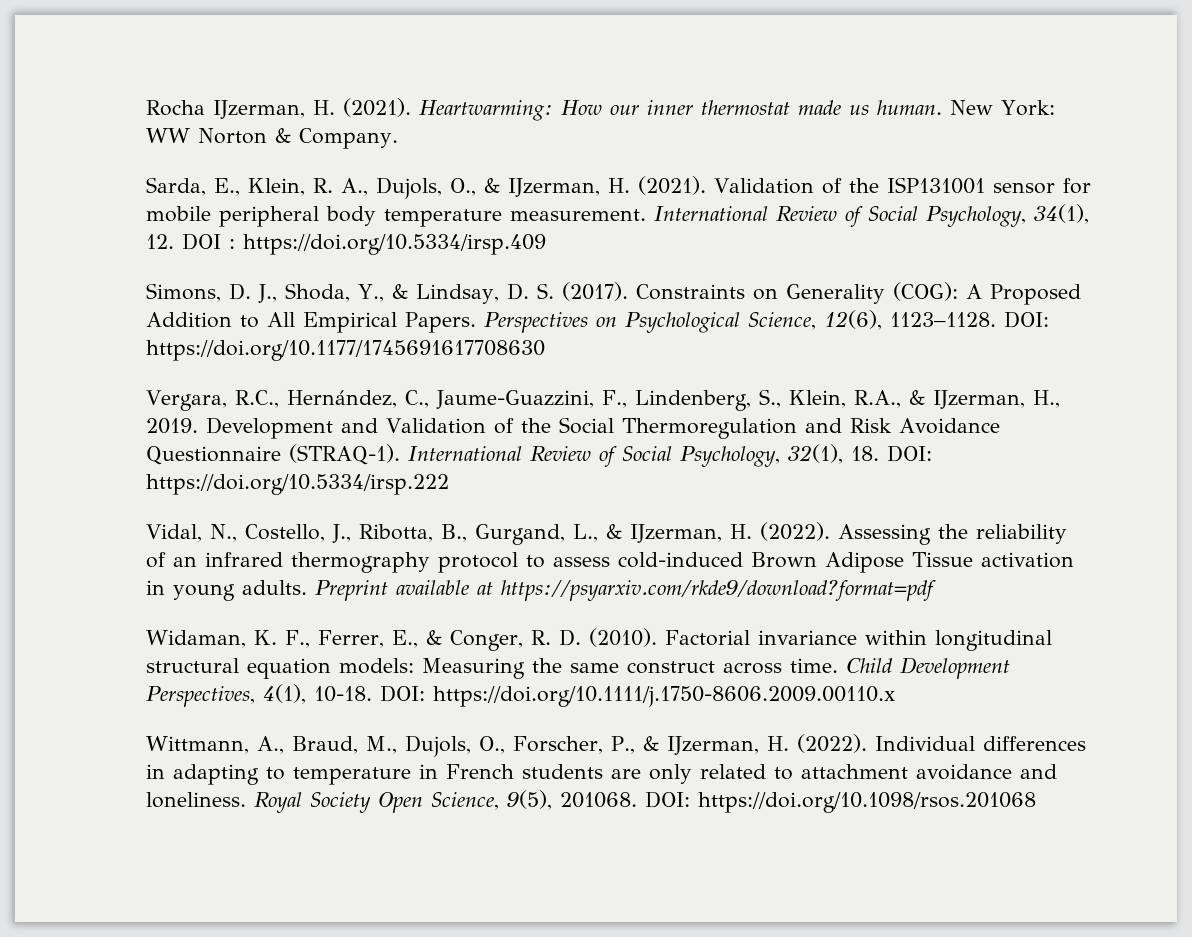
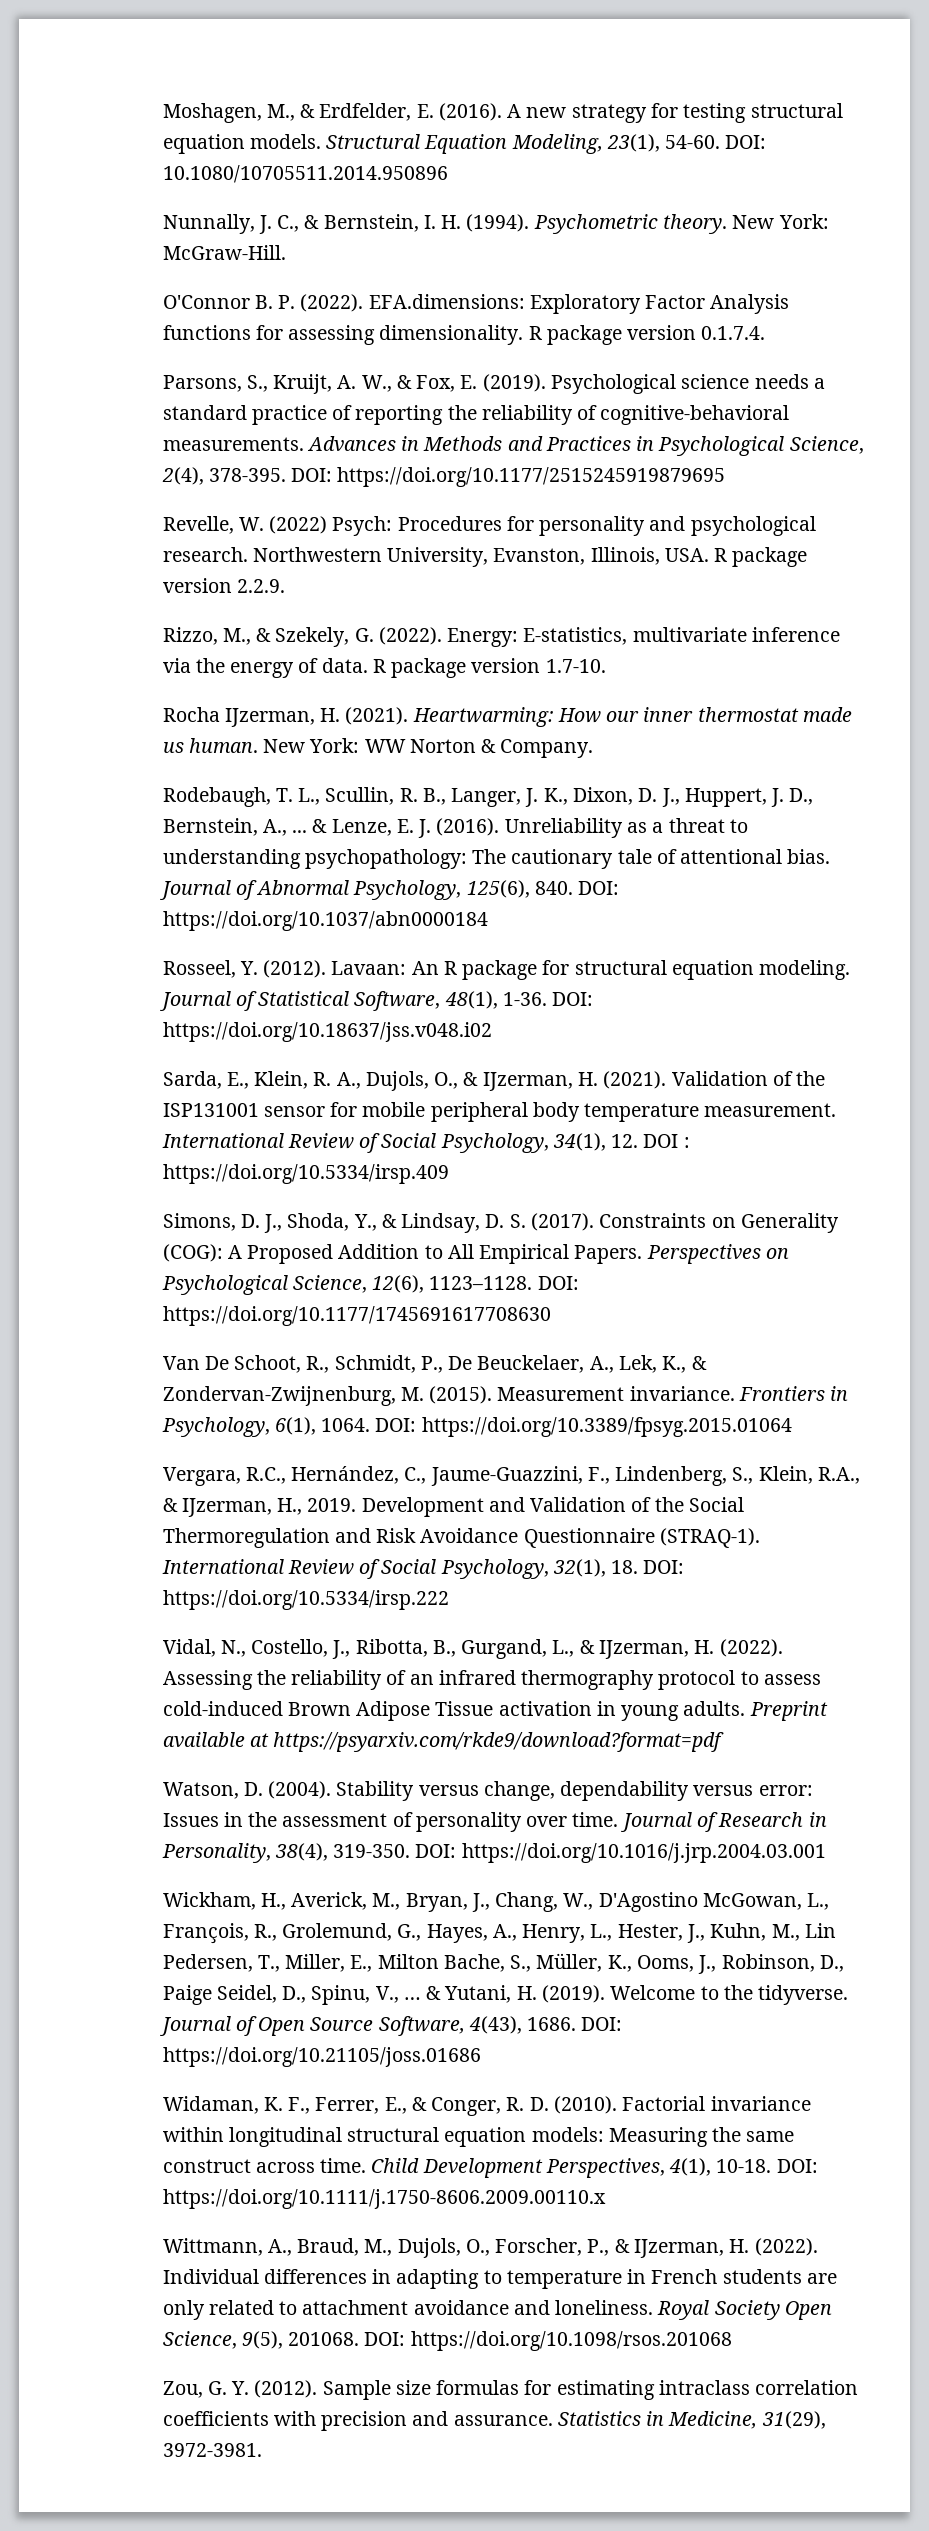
+ Moshagen, M., & Erdfelder, E. (2016). A new strategy for testing structural equation models. Structural Equation Modeling, 23(1), 54-60. DOI: 10.1080/10705511.2014.950896
+ Nunnally, J. C., & Bernstein, I. H. (1994). Psychometric theory. New York: McGraw-Hill.
+ O'Connor B. P. (2022). EFA.dimensions: Exploratory Factor Analysis functions for assessing dimensionality. R package version 0.1.7.4.
+ Parsons, S., Kruijt, A. W., & Fox, E. (2019). Psychological science needs a standard practice of reporting the reliability of cognitive-behavioral measurements. Advances in Methods and Practices in Psychological Science, 2(4), 378-395. DOI: https://doi.org/10.1177/2515245919879695
+ Revelle, W. (2022) Psych: Procedures for personality and psychological research. Northwestern University, Evanston, Illinois, USA. R package version 2.2.9.
+ Rizzo, M., & Szekely, G. (2022). Energy: E-statistics, multivariate inference via the energy of data. R package version 1.7-10.
+ Rodebaugh, T. L., Scullin, R. B., Langer, J. K., Dixon, D. J., Huppert, J. D., Bernstein, A., ... & Lenze, E. J. (2016). Unreliability as a threat to understanding psychopathology: The cautionary tale of attentional bias. Journal of Abnormal Psychology, 125(6), 840. DOI: https://doi.org/10.1037/abn0000184
+ Rosseel, Y. (2012). Lavaan: An R package for structural equation modeling. Journal of Statistical Software, 48(1), 1-36. DOI: https://doi.org/10.18637/jss.v048.i02
+ Van De Schoot, R., Schmidt, P., De Beuckelaer, A., Lek, K., & Zondervan-Zwijnenburg, M. (2015). Measurement invariance. Frontiers in Psychology, 6(1), 1064. DOI: https://doi.org/10.3389/fpsyg.2015.01064
+ Watson, D. (2004). Stability versus change, dependability versus error: Issues in the assessment of personality over time. Journal of Research in Personality, 38(4), 319-350. DOI: https://doi.org/10.1016/j.jrp.2004.03.001
+ Wickham, H., Averick, M., Bryan, J., Chang, W., D'Agostino McGowan, L., François, R., Grolemund, G., Hayes, A., Henry, L., Hester, J., Kuhn, M., Lin Pedersen, T., Miller, E., Milton Bache, S., Müller, K., Ooms, J., Robinson, D., Paige Seidel, D., Spinu, V., … & Yutani, H. (2019). Welcome to the tidyverse. Journal of Open Source Software, 4(43), 1686. DOI: https://doi.org/10.21105/joss.01686
+ Zou, G. Y. (2012). Sample size formulas for estimating intraclass correlation coefficients with precision and assurance. Statistics in Medicine, 31(29), 3972-3981.

